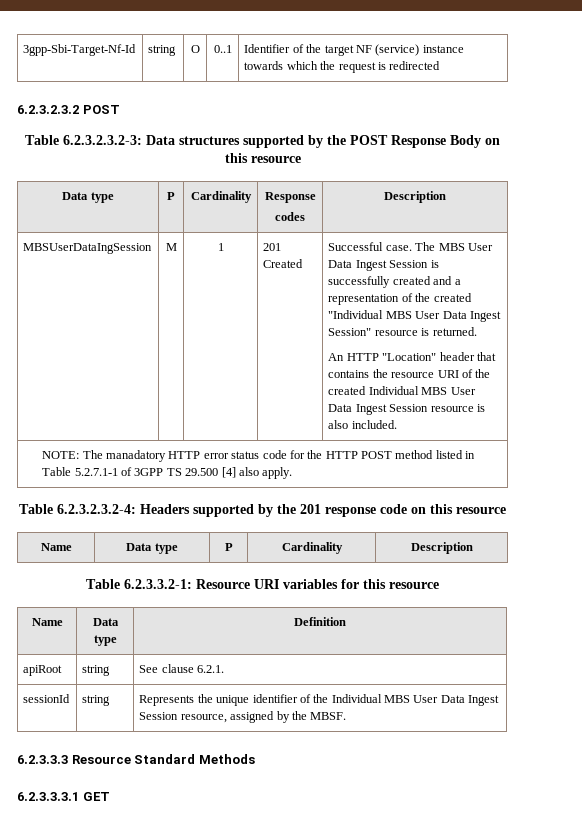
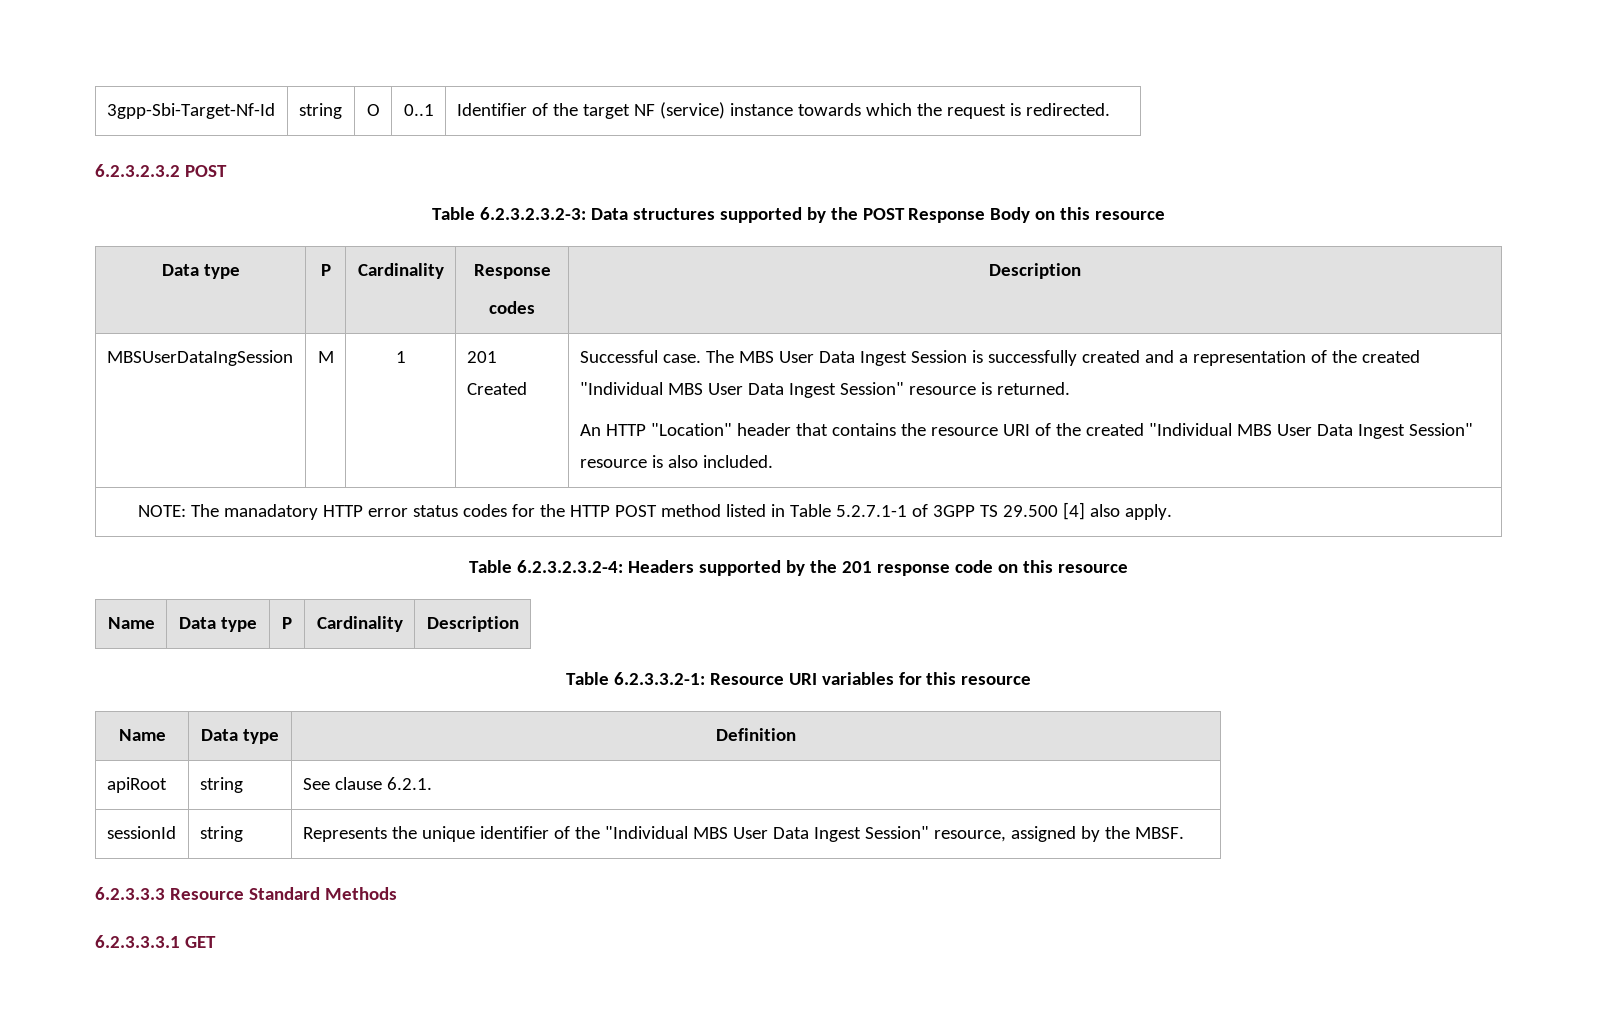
- 3gpp-Sbi-Target-Nf-Id | string | O | 0..1 | Identifier of the target NF (service) instance towards which the request is redirected
+ 3gpp-Sbi-Target-Nf-Id | string | O | 0..1 | Identifier of the target NF (service) instance towards which the request is redirected.
- An HTTP "Location" header that contains the resource URI of the created Individual MBS User Data Ingest Session resource is also included.
+ An HTTP "Location" header that contains the resource URI of the created "Individual MBS User Data Ingest Session" resource is also included.
- NOTE: The manadatory HTTP error status code for the HTTP POST method listed in Table 5.2.7.1-1 of 3GPP TS 29.500 [4] also apply.
+ NOTE: The manadatory HTTP error status codes for the HTTP POST method listed in Table 5.2.7.1-1 of 3GPP TS 29.500 [4] also apply.
- sessionId | string | Represents the unique identifier of the Individual MBS User Data Ingest Session resource, assigned by the MBSF.
+ sessionId | string | Represents the unique identifier of the "Individual MBS User Data Ingest Session" resource, assigned by the MBSF.

